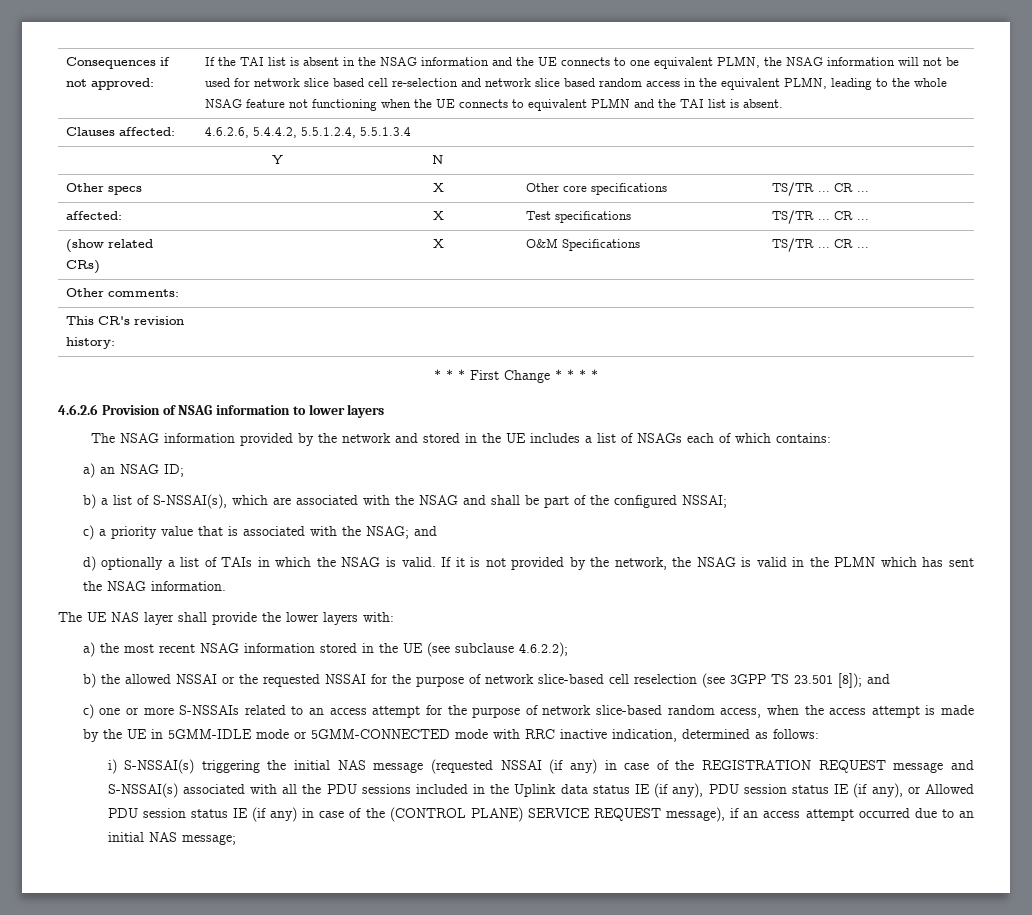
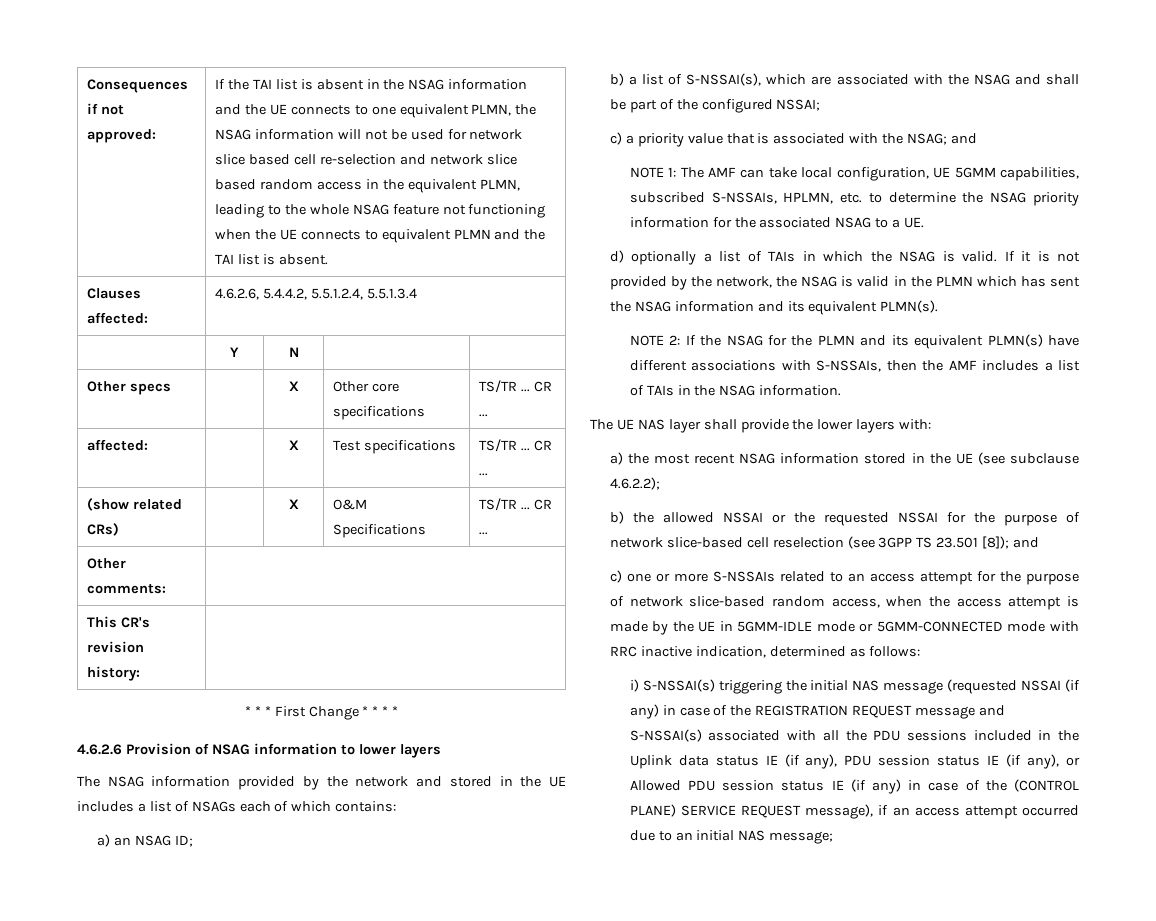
+ NOTE 1: The AMF can take local configuration, UE 5GMM capabilities, subscribed S-NSSAIs, HPLMN, etc. to determine the NSAG priority information for the associated NSAG to a UE.
- If it is not provided by the network, the NSAG is valid in the PLMN which has sent the NSAG information.
+ If it is not provided by the network, the NSAG is valid in the PLMN which has sent the NSAG information and its equivalent PLMN(s).
+ NOTE 2: If the NSAG for the PLMN and its equivalent PLMN(s) have different associations with S-NSSAIs, then the AMF includes a list of TAIs in the NSAG information.

